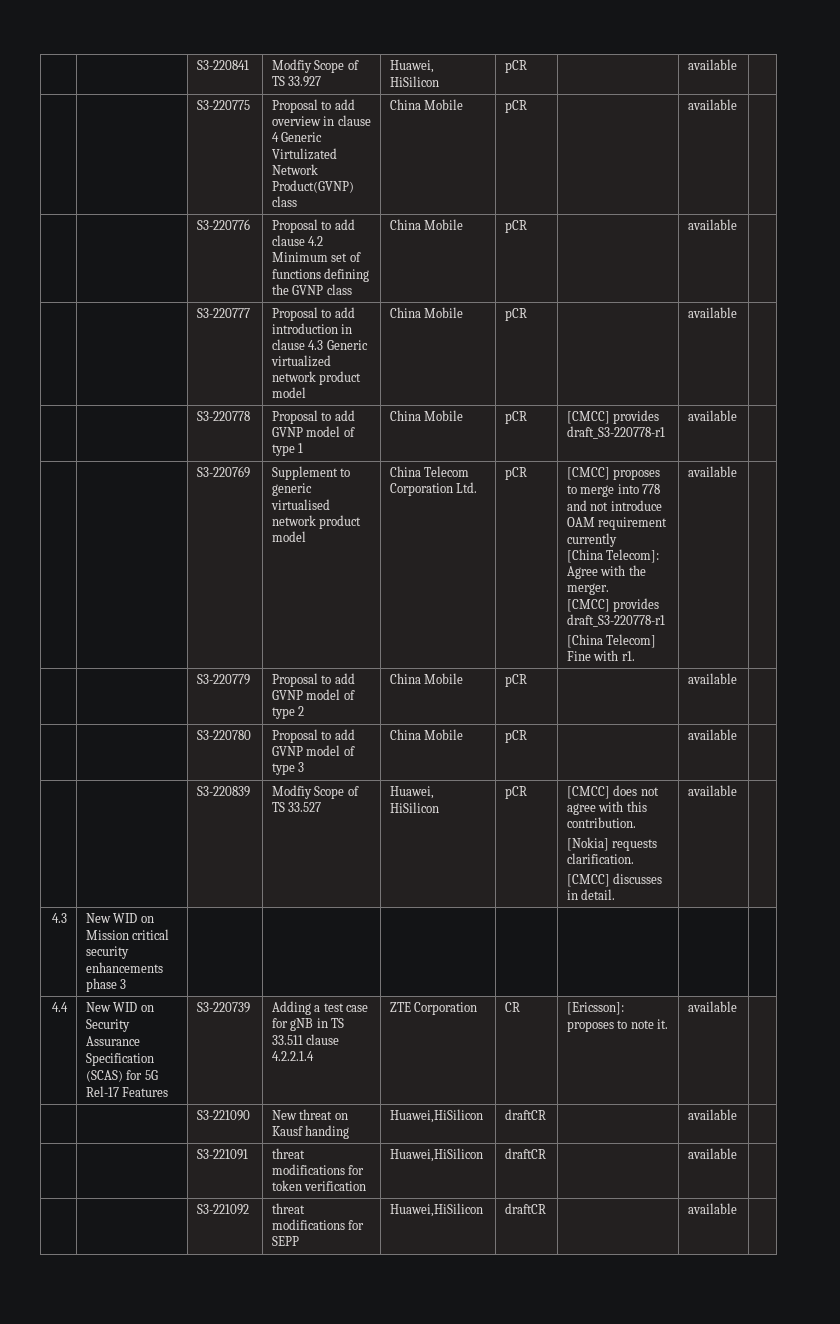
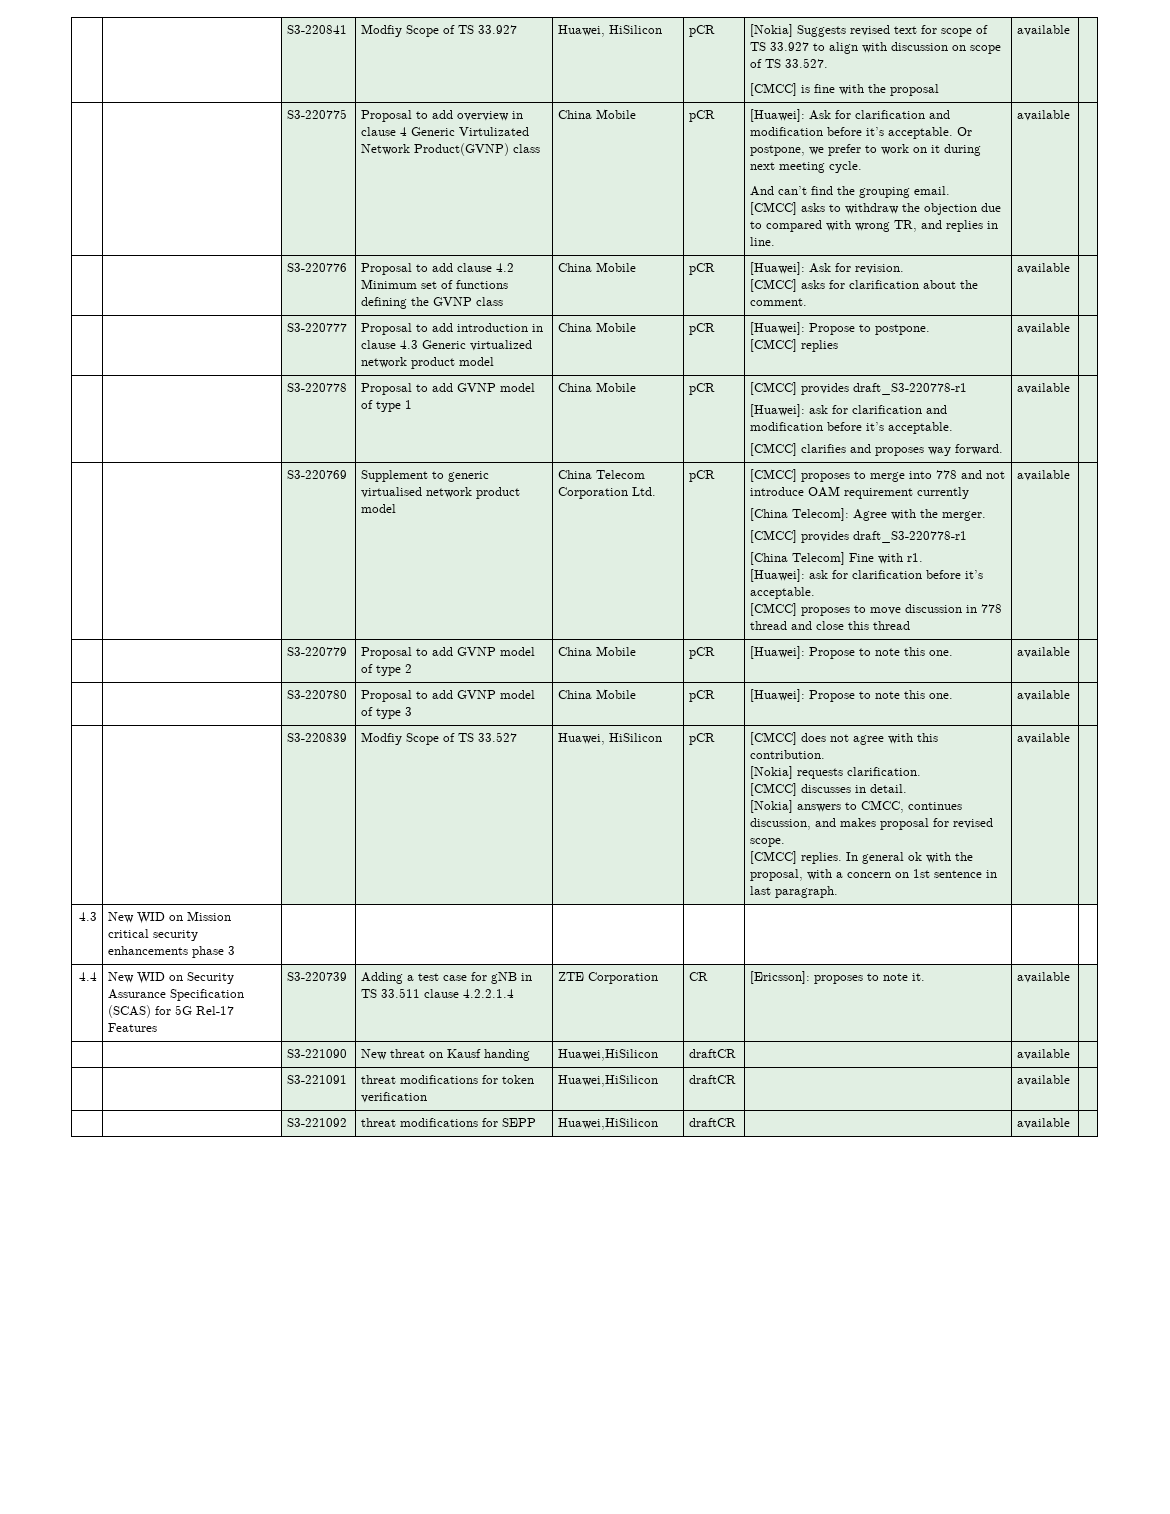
- | | S3-220841 | Modfiy Scope of TS 33.927 | Huawei, HiSilicon | pCR | | available |
+ | | S3-220841 | Modfiy Scope of TS 33.927 | Huawei, HiSilicon | pCR | [Nokia] Suggests revised text for scope of TS 33.927 to align with discussion on scope of TS 33.527.
+ [CMCC] is fine with the proposal | available |
+ [Huawei]: Ask for clarification and modification before it’s acceptable. Or postpone, we prefer to work on it during next meeting cycle.
+ And can’t find the grouping email.
+ [CMCC] asks to withdraw the objection due to compared with wrong TR, and replies in line.
- | | S3-220776 | Proposal to add clause 4.2 Minimum set of functions defining the GVNP class | China Mobile | pCR | | available |
+ | | S3-220776 | Proposal to add clause 4.2 Minimum set of functions defining the GVNP class | China Mobile | pCR | [Huawei]: Ask for revision.
+ [CMCC] asks for clarification about the comment. | available |
- | | S3-220777 | Proposal to add introduction in clause 4.3 Generic virtualized network product model | China Mobile | pCR | | available |
+ | | S3-220777 | Proposal to add introduction in clause 4.3 Generic virtualized network product model | China Mobile | pCR | [Huawei]: Propose to postpone.
+ [CMCC] replies | available |
- | | S3-220778 | Proposal to add GVNP model of type 1 | China Mobile | pCR | [CMCC] provides draft_S3-220778-r1 | available |
+ | | S3-220778 | Proposal to add GVNP model of type 1 | China Mobile | pCR | [CMCC] provides draft_S3-220778-r1
+ [Huawei]: ask for clarification and modification before it’s acceptable.
+ [CMCC] clarifies and proposes way forward. | available |
+ [Huawei]: ask for clarification before it’s acceptable.
+ [CMCC] proposes to move discussion in 778 thread and close this thread
- | | S3-220779 | Proposal to add GVNP model of type 2 | China Mobile | pCR | | available |
+ | | S3-220779 | Proposal to add GVNP model of type 2 | China Mobile | pCR | [Huawei]: Propose to note this one. | available |
- | | S3-220780 | Proposal to add GVNP model of type 3 | China Mobile | pCR | | available |
+ | | S3-220780 | Proposal to add GVNP model of type 3 | China Mobile | pCR | [Huawei]: Propose to note this one. | available |
+ [Nokia] answers to CMCC, continues discussion, and makes proposal for revised scope.
+ [CMCC] replies. In general ok with the proposal, with a concern on 1st sentence in last paragraph.

